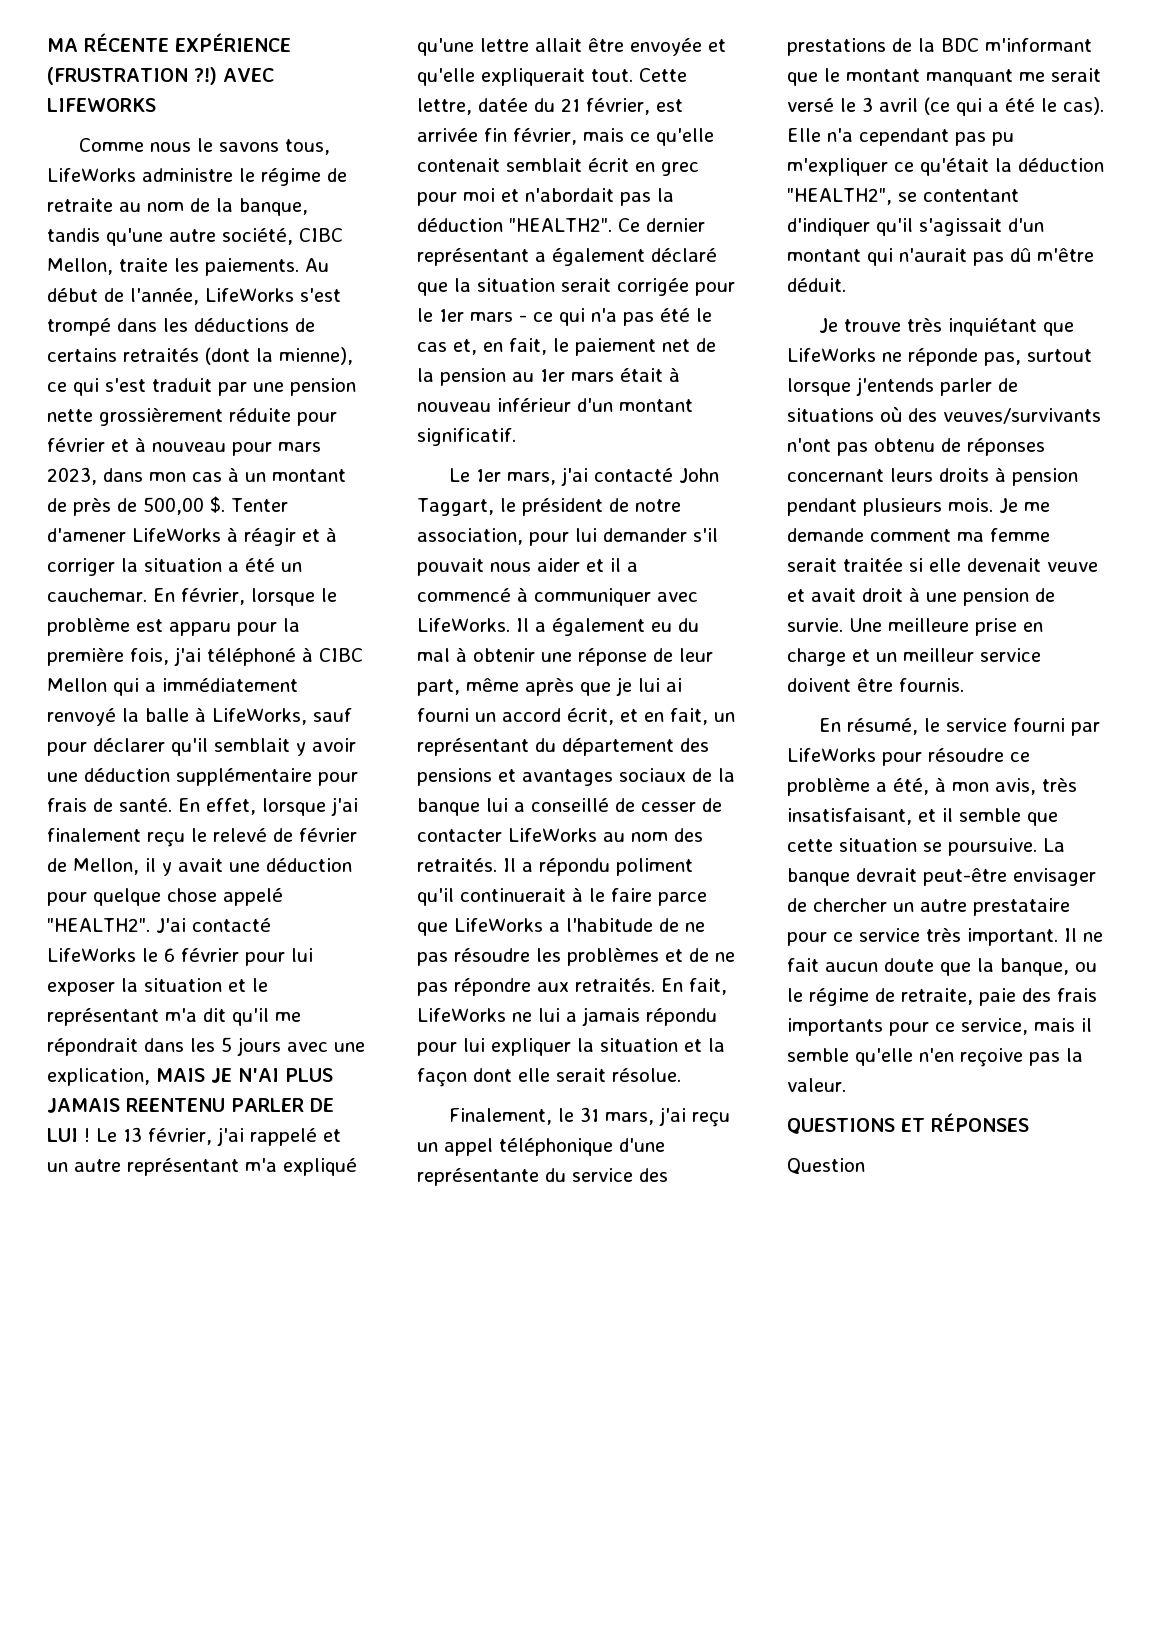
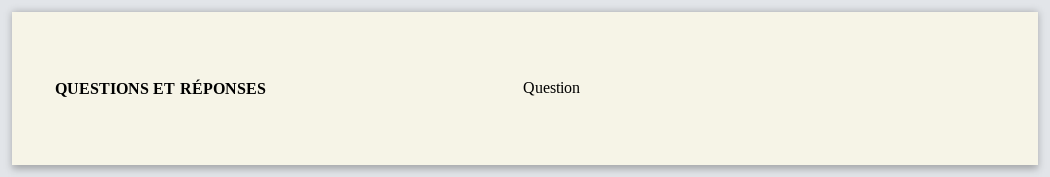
- MA RÉCENTE EXPÉRIENCE (FRUSTRATION ?!) AVEC LIFEWORKS
- Comme nous le savons tous, LifeWorks administre le régime de retraite au nom de la banque, tandis qu'une autre société, CIBC Mellon, traite les paiements. Au début de l'année, LifeWorks s'est trompé dans les déductions de certains retraités (dont la mienne), ce qui s'est traduit par une pension nette grossièrement réduite pour février et à nouveau pour mars 2023, dans mon cas à un montant de près de 500,00 $. Tenter d'amener LifeWorks à réagir et à corriger la situation a été un cauchemar. En février, lorsque le problème est apparu pour la première fois, j'ai téléphoné à CIBC Mellon qui a immédiatement renvoyé la balle à LifeWorks, sauf pour déclarer qu'il semblait y avoir une déduction supplémentaire pour frais de santé. En effet, lorsque j'ai finalement reçu le relevé de février de Mellon, il y avait une déduction pour quelque chose appelé "HEALTH2". J'ai contacté LifeWorks le 6 février pour lui exposer la situation et le représentant m'a dit qu'il me répondrait dans les 5 jours avec une explication, MAIS JE N'AI PLUS JAMAIS REENTENU PARLER DE LUI ! Le 13 février, j'ai rappelé et un autre représentant m'a expliqué qu'une lettre allait être envoyée et qu'elle expliquerait tout. Cette lettre, datée du 21 février, est arrivée fin février, mais ce qu'elle contenait semblait écrit en grec pour moi et n'abordait pas la déduction "HEALTH2". Ce dernier représentant a également déclaré que la situation serait corrigée pour le 1er mars - ce qui n'a pas été le cas et, en fait, le paiement net de la pension au 1er mars était à nouveau inférieur d'un montant significatif.
- Le 1er mars, j'ai contacté John Taggart, le président de notre association, pour lui demander s'il pouvait nous aider et il a commencé à communiquer avec LifeWorks. Il a également eu du mal à obtenir une réponse de leur part, même après que je lui ai fourni un accord écrit, et en fait, un représentant du département des pensions et avantages sociaux de la banque lui a conseillé de cesser de contacter LifeWorks au nom des retraités. Il a répondu poliment qu'il continuerait à le faire parce que LifeWorks a l'habitude de ne pas résoudre les problèmes et de ne pas répondre aux retraités. En fait, LifeWorks ne lui a jamais répondu pour lui expliquer la situation et la façon dont elle serait résolue.
- Finalement, le 31 mars, j'ai reçu un appel téléphonique d'une représentante du service des prestations de la BDC m'informant que le montant manquant me serait versé le 3 avril (ce qui a été le cas). Elle n'a cependant pas pu m'expliquer ce qu'était la déduction "HEALTH2", se contentant d'indiquer qu'il s'agissait d'un montant qui n'aurait pas dû m'être déduit.
- Je trouve très inquiétant que LifeWorks ne réponde pas, surtout lorsque j'entends parler de situations où des veuves/survivants n'ont pas obtenu de réponses concernant leurs droits à pension pendant plusieurs mois. Je me demande comment ma femme serait traitée si elle devenait veuve et avait droit à une pension de survie. Une meilleure prise en charge et un meilleur service doivent être fournis.
- En résumé, le service fourni par LifeWorks pour résoudre ce problème a été, à mon avis, très insatisfaisant, et il semble que cette situation se poursuive. La banque devrait peut-être envisager de chercher un autre prestataire pour ce service très important. Il ne fait aucun doute que la banque, ou le régime de retraite, paie des frais importants pour ce service, mais il semble qu'elle n'en reçoive pas la valeur.

